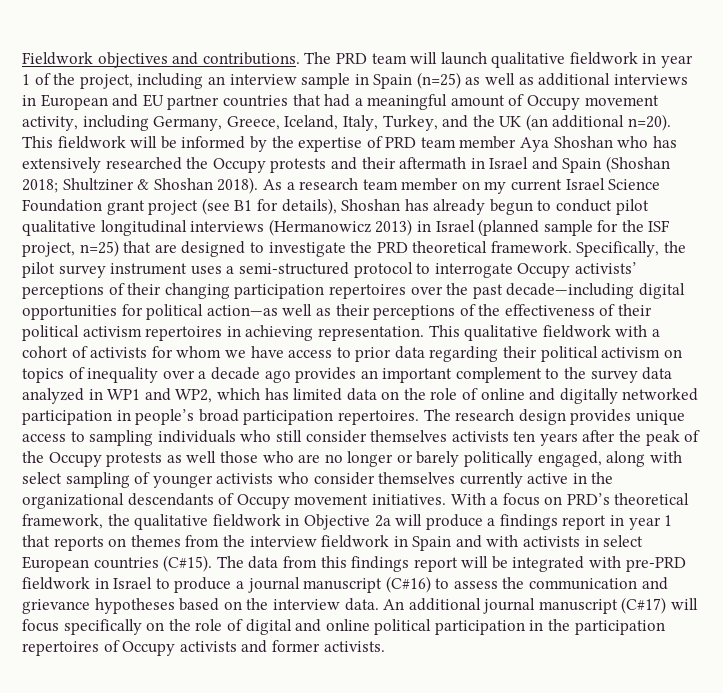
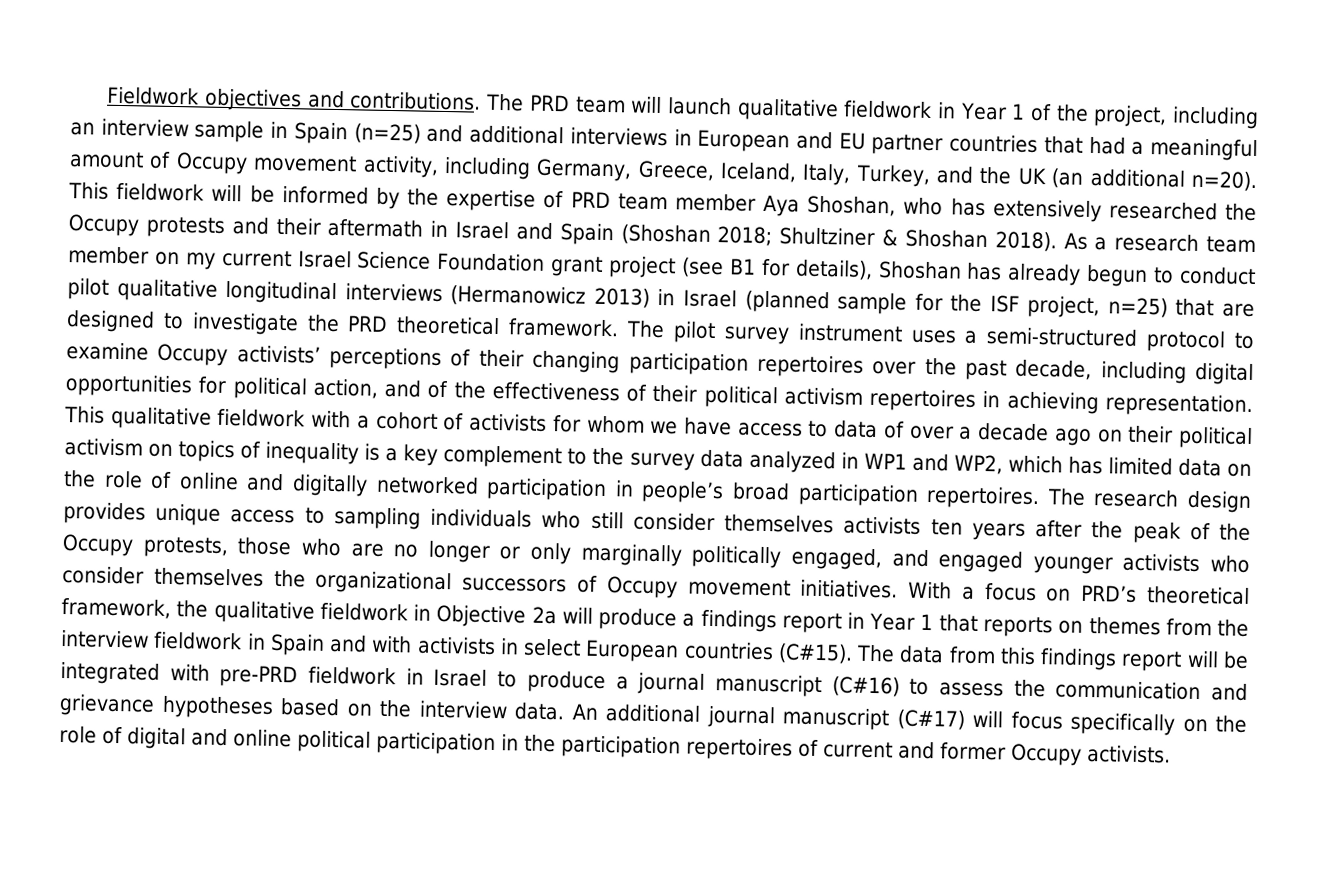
- The PRD team will launch qualitative fieldwork in year 1 of the project, including an interview sample in Spain (n=25) as well as additional interviews in European and EU partner countries that had a meaningful amount of Occupy movement activity, including Germany, Greece, Iceland, Italy, Turkey, and the UK (an additional n=20).
+ The PRD team will launch qualitative fieldwork in Year 1 of the project, including an interview sample in Spain (n=25) and additional interviews in European and EU partner countries that had a meaningful amount of Occupy movement activity, including Germany, Greece, Iceland, Italy, Turkey, and the UK (an additional n=20).
- This fieldwork will be informed by the expertise of PRD team member Aya Shoshan who has extensively researched the Occupy protests and their aftermath in Israel and Spain (Shoshan 2018; Shultziner & Shoshan 2018).
+ This fieldwork will be informed by the expertise of PRD team member Aya Shoshan, who has extensively researched the Occupy protests and their aftermath in Israel and Spain (Shoshan 2018; Shultziner & Shoshan 2018).
- Specifically, the pilot survey instrument uses a semi-structured protocol to interrogate Occupy activists’ perceptions of their changing participation repertoires over the past decade—including digital opportunities for political action—as well as their perceptions of the effectiveness of their political activism repertoires in achieving representation.
+ The pilot survey instrument uses a semi-structured protocol to examine Occupy activists’ perceptions of their changing participation repertoires over the past decade, including digital opportunities for political action, and of the effectiveness of their political activism repertoires in achieving representation.
- This qualitative fieldwork with a cohort of activists for whom we have access to prior data regarding their political activism on topics of inequality over a decade ago provides an important complement to the survey data analyzed in WP1 and WP2, which has limited data on the role of online and digitally networked participation in people’s broad participation repertoires.
+ This qualitative fieldwork with a cohort of activists for whom we have access to data of over a decade ago on their political activism on topics of inequality is a key complement to the survey data analyzed in WP1 and WP2, which has limited data on the role of online and digitally networked participation in people’s broad participation repertoires.
- The research design provides unique access to sampling individuals who still consider themselves activists ten years after the peak of the Occupy protests as well those who are no longer or barely politically engaged, along with select sampling of younger activists who consider themselves currently active in the organizational descendants of Occupy movement initiatives.
+ The research design provides unique access to sampling individuals who still consider themselves activists ten years after the peak of the Occupy protests, those who are no longer or only marginally politically engaged, and engaged younger activists who consider themselves the organizational successors of Occupy movement initiatives.
- With a focus on PRD’s theoretical framework, the qualitative fieldwork in Objective 2a will produce a findings report in year 1 that reports on themes from the interview fieldwork in Spain and with activists in select European countries (C#15).
+ With a focus on PRD’s theoretical framework, the qualitative fieldwork in Objective 2a will produce a findings report in Year 1 that reports on themes from the interview fieldwork in Spain and with activists in select European countries (C#15).
- An additional journal manuscript (C#17) will focus specifically on the role of digital and online political participation in the participation repertoires of Occupy activists and former activists.
+ An additional journal manuscript (C#17) will focus specifically on the role of digital and online political participation in the participation repertoires of current and former Occupy activists.

